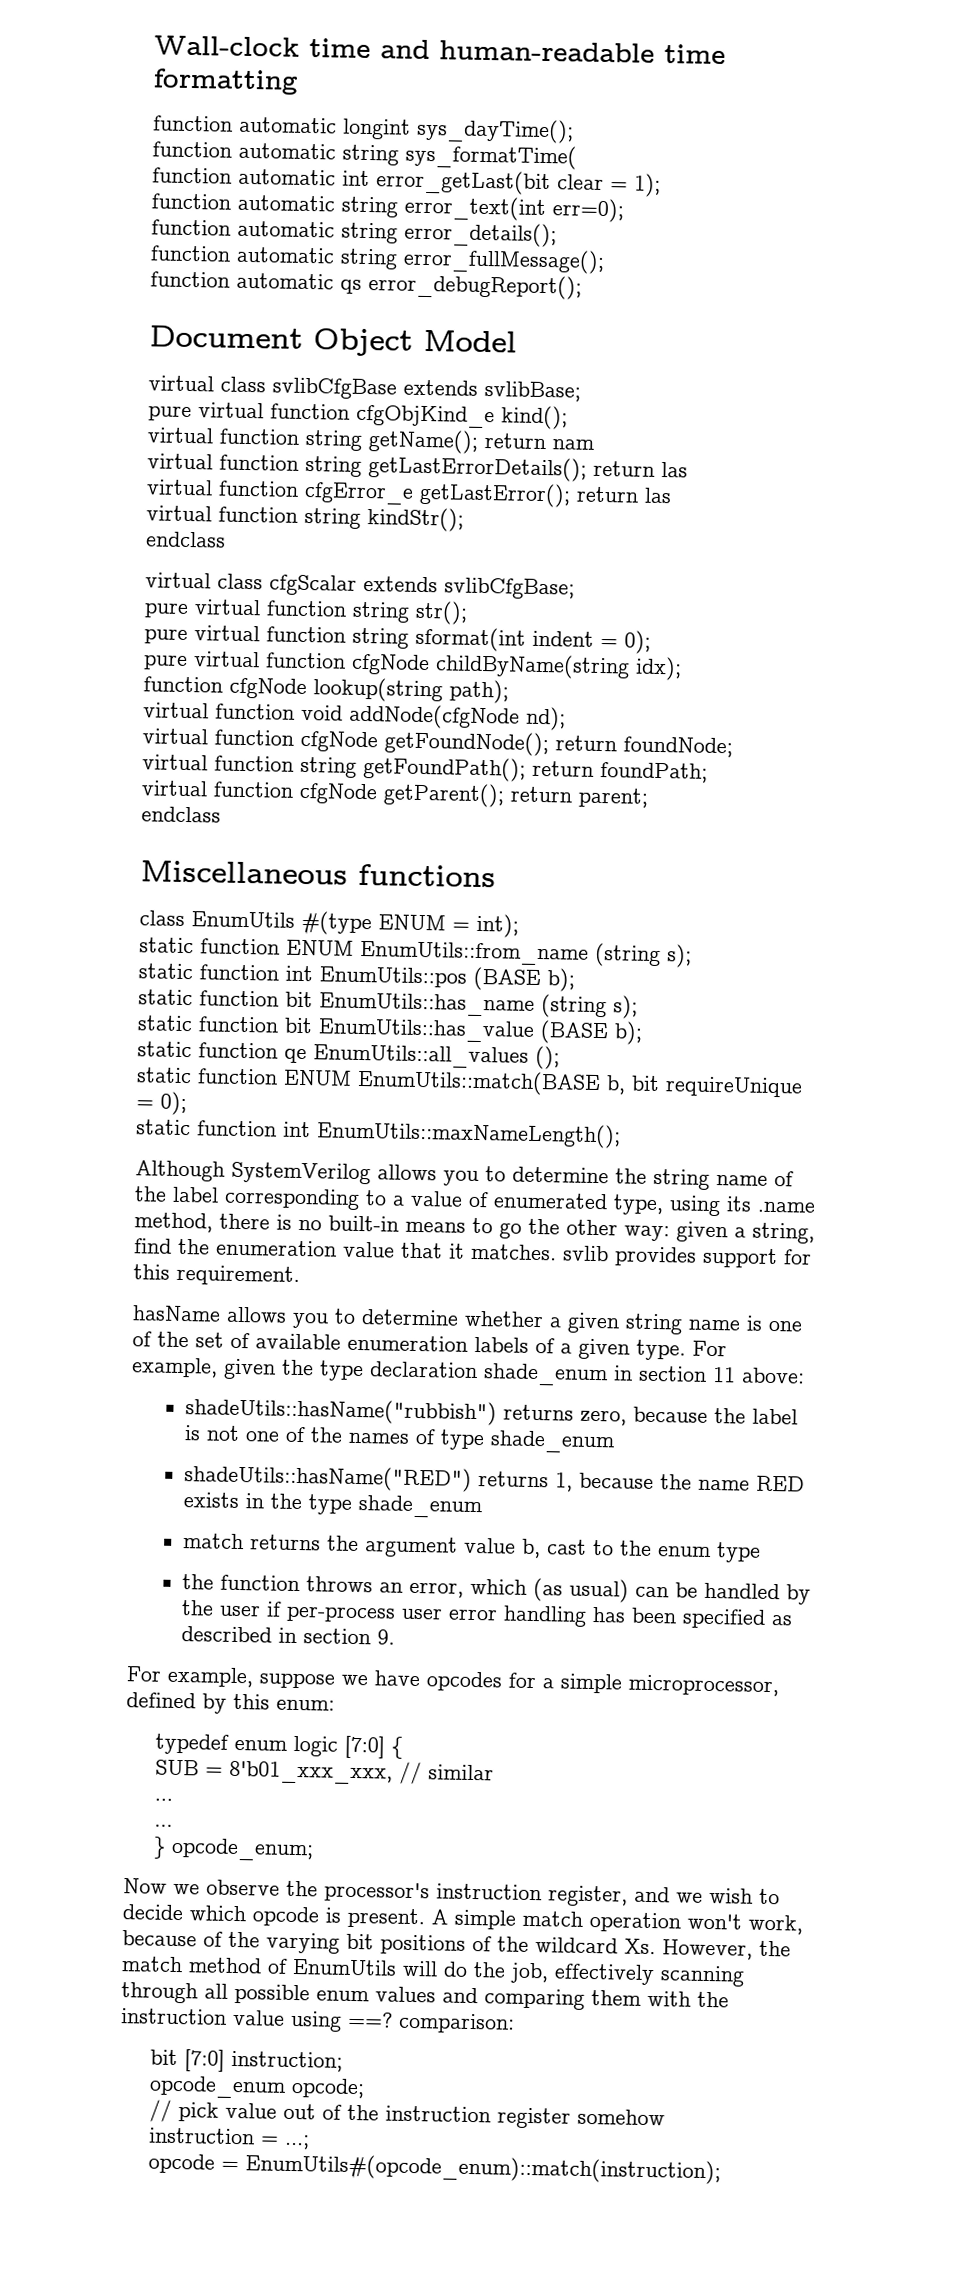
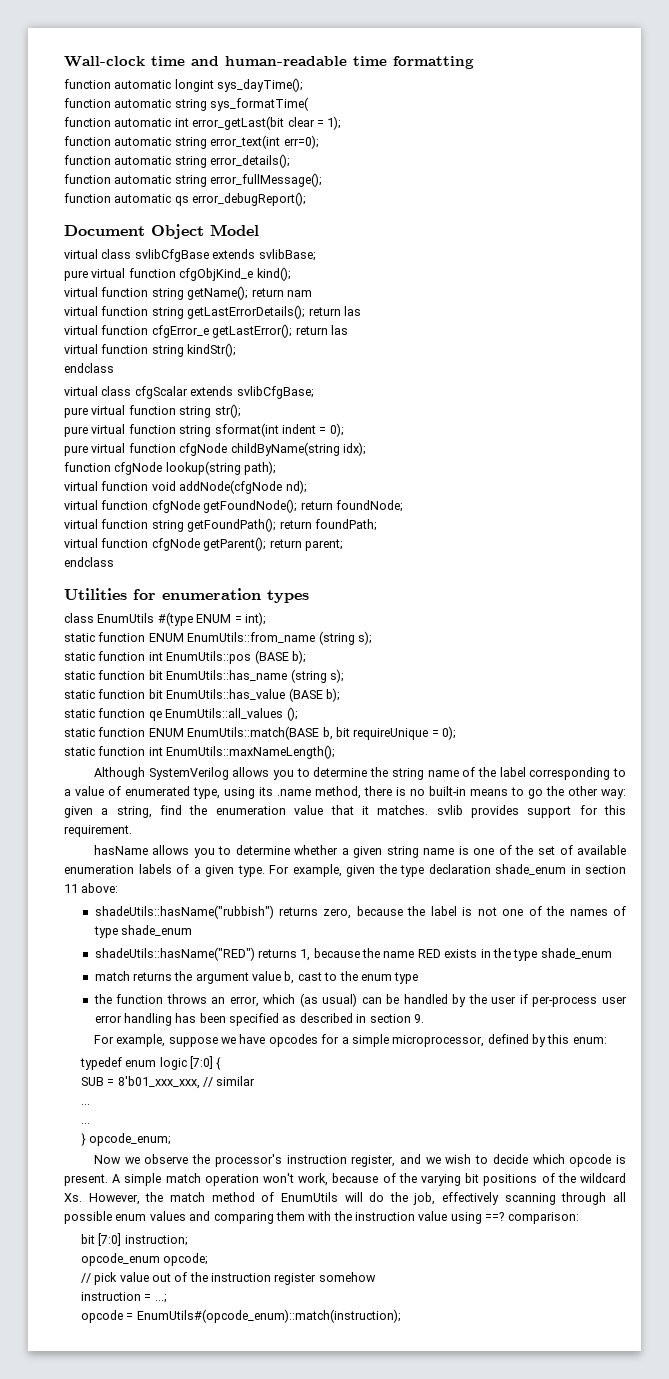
- Miscellaneous functions
+ Utilities for enumeration types

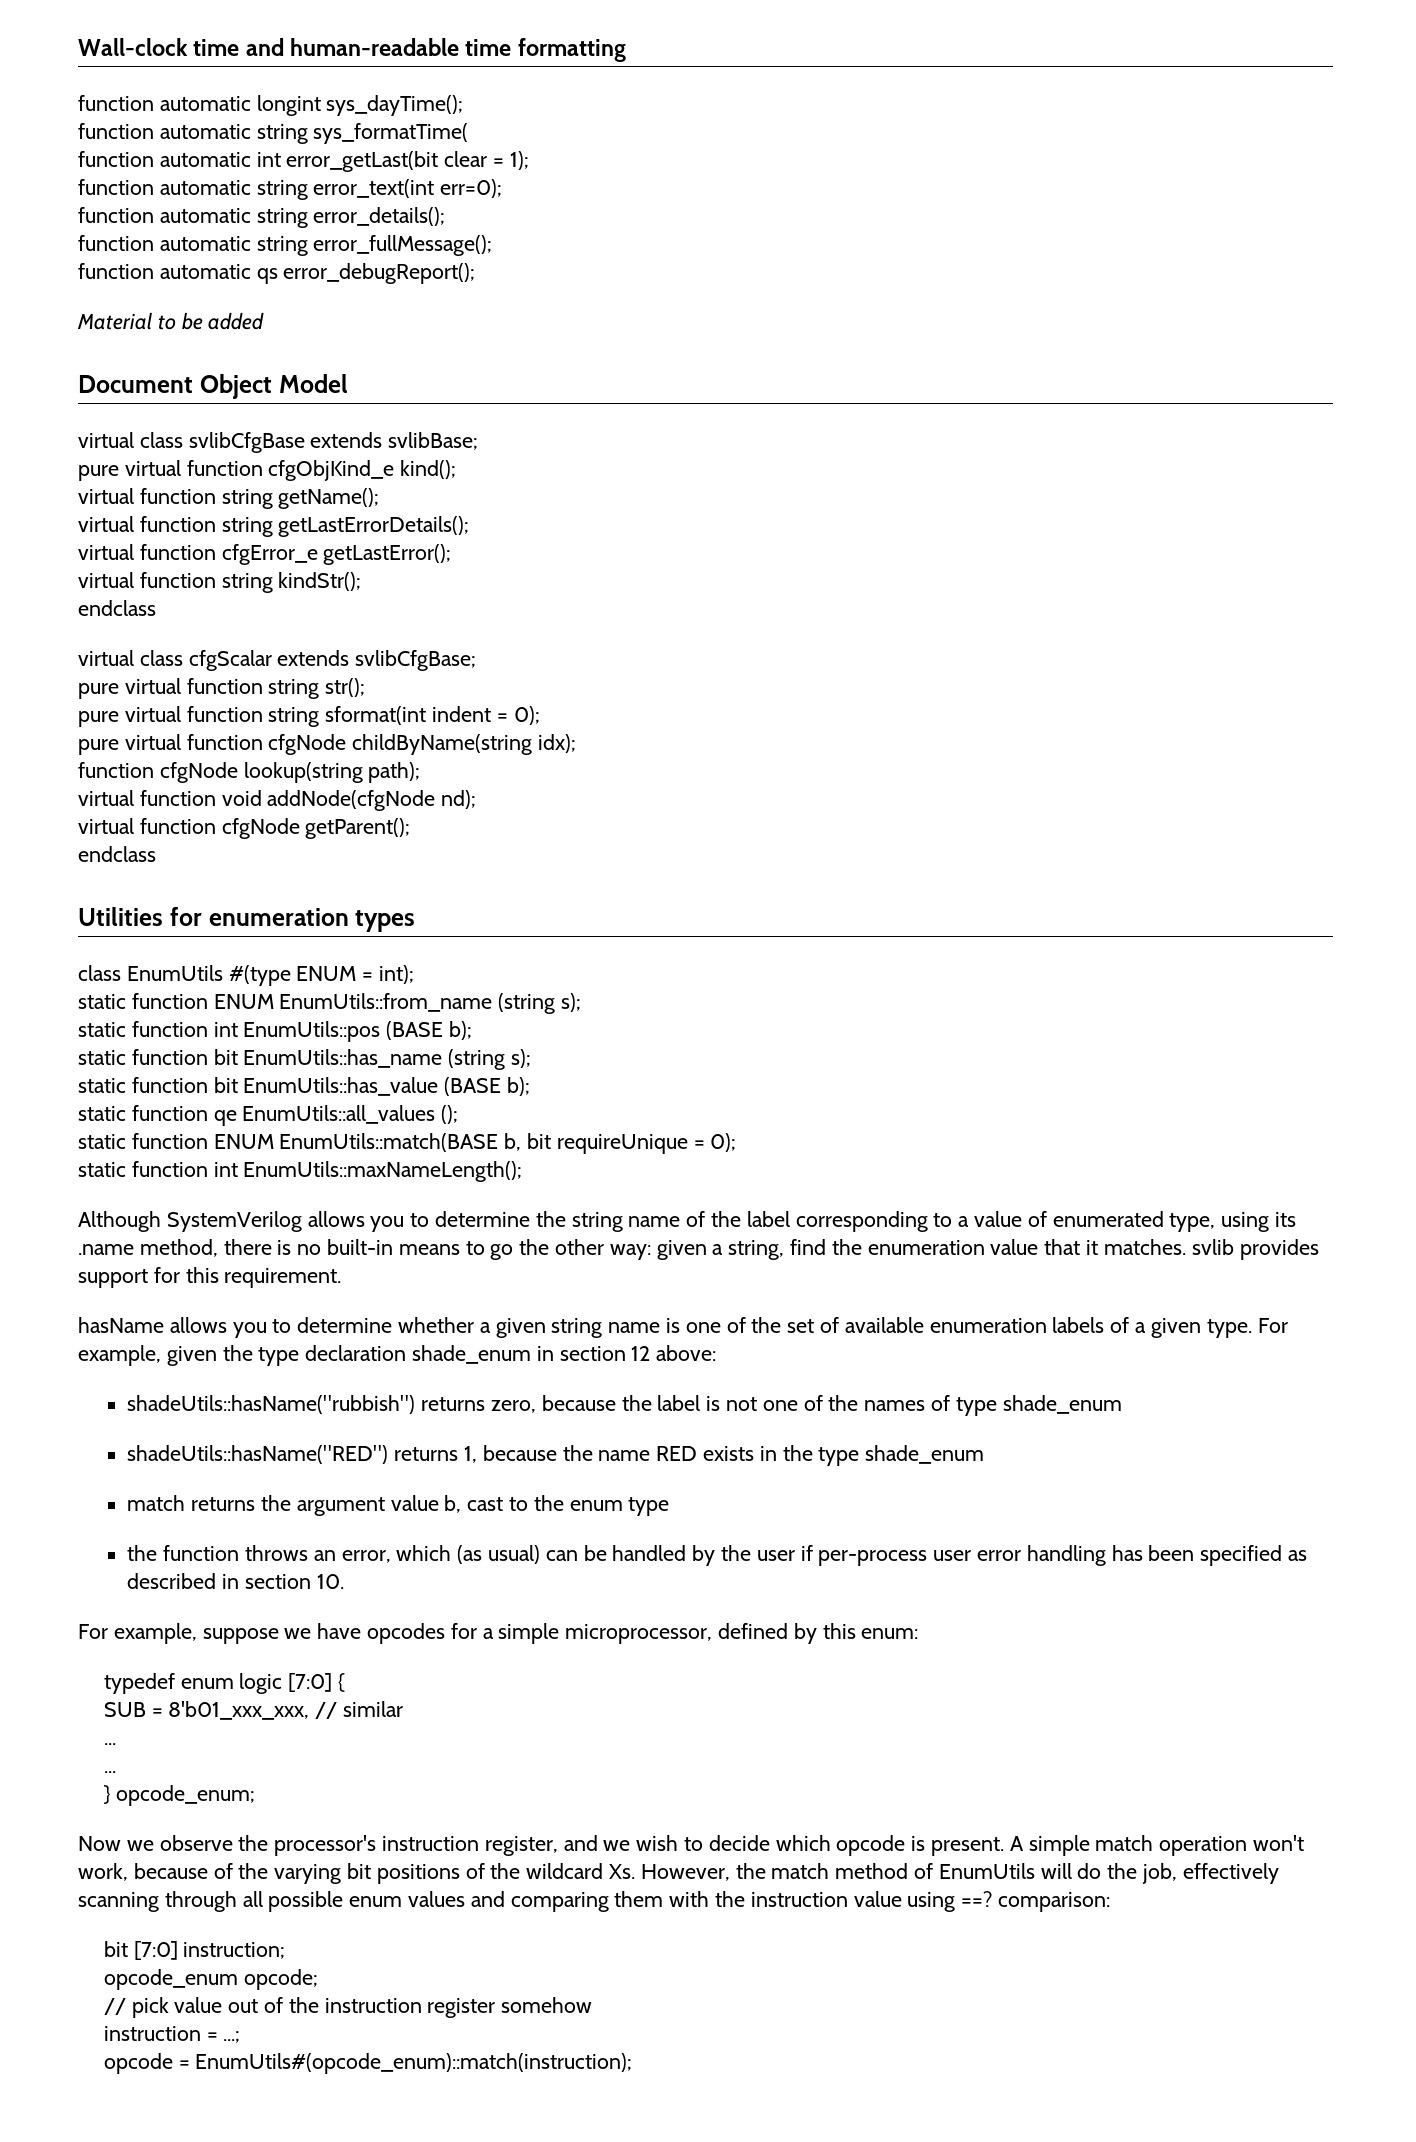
+ Material to be added
- virtual function string getName(); return nam
+ virtual function string getName();
- virtual function string getLastErrorDetails(); return las
+ virtual function string getLastErrorDetails();
- virtual function cfgError_e getLastError(); return las
+ virtual function cfgError_e getLastError();
- virtual function cfgNode getFoundNode(); return foundNode;
- virtual function string getFoundPath(); return foundPath;
- virtual function cfgNode getParent(); return parent;
+ virtual function cfgNode getParent();
- For example, given the type declaration shade_enum in section 11 above:
+ For example, given the type declaration shade_enum in section 12 above:
- the function throws an error, which (as usual) can be handled by the user if per-process user error handling has been specified as described in section 9.
+ the function throws an error, which (as usual) can be handled by the user if per-process user error handling has been specified as described in section 10.

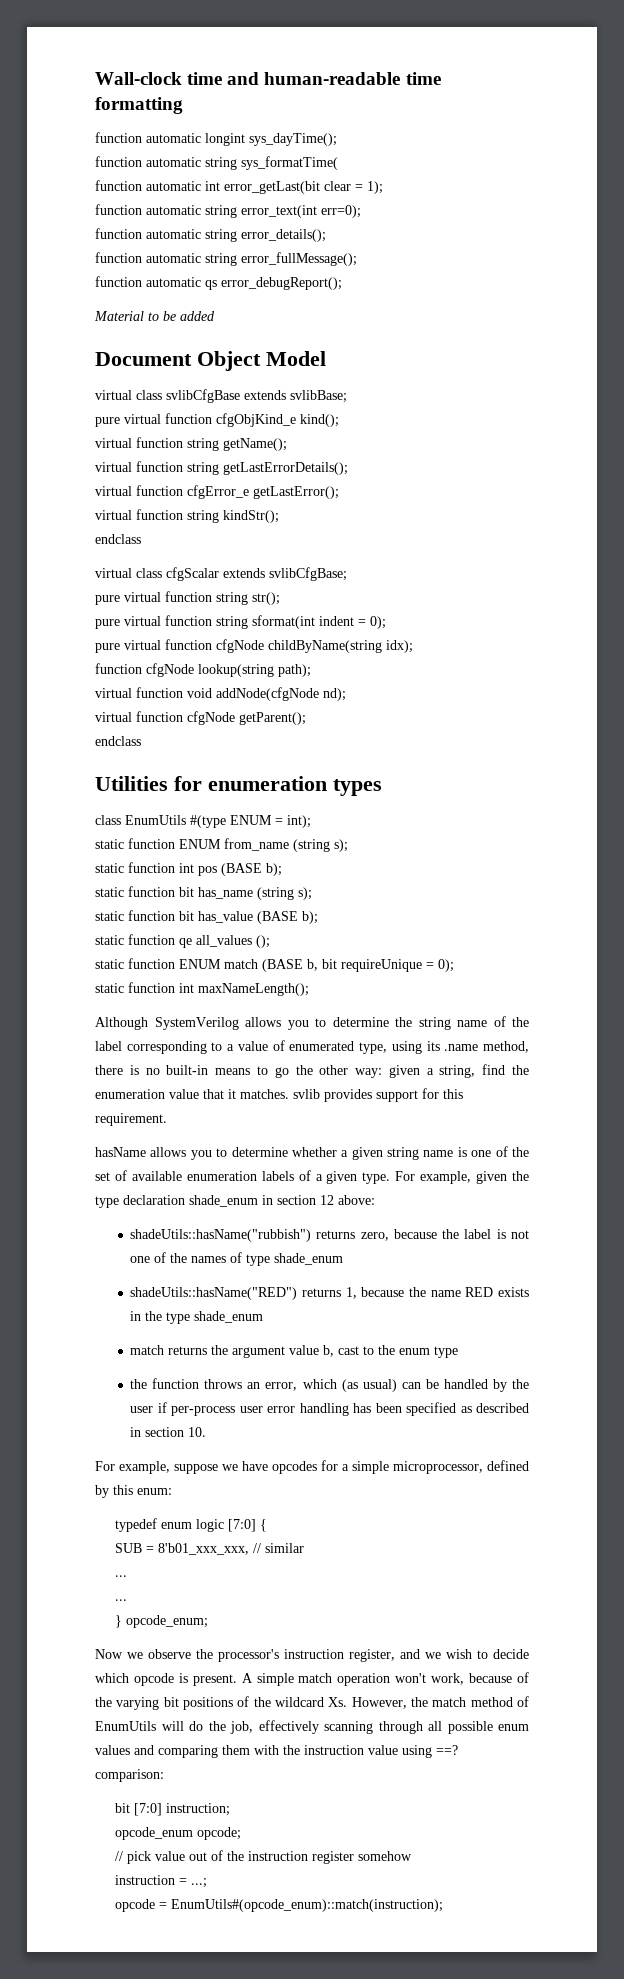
- static function ENUM EnumUtils::from_name (string s);
+ static function ENUM from_name (string s);
- static function int EnumUtils::pos (BASE b);
+ static function int pos (BASE b);
- static function bit EnumUtils::has_name (string s);
+ static function bit has_name (string s);
- static function bit EnumUtils::has_value (BASE b);
+ static function bit has_value (BASE b);
- static function qe EnumUtils::all_values ();
+ static function qe all_values ();
- static function ENUM EnumUtils::match(BASE b, bit requireUnique = 0);
+ static function ENUM match (BASE b, bit requireUnique = 0);
- static function int EnumUtils::maxNameLength();
+ static function int maxNameLength();

